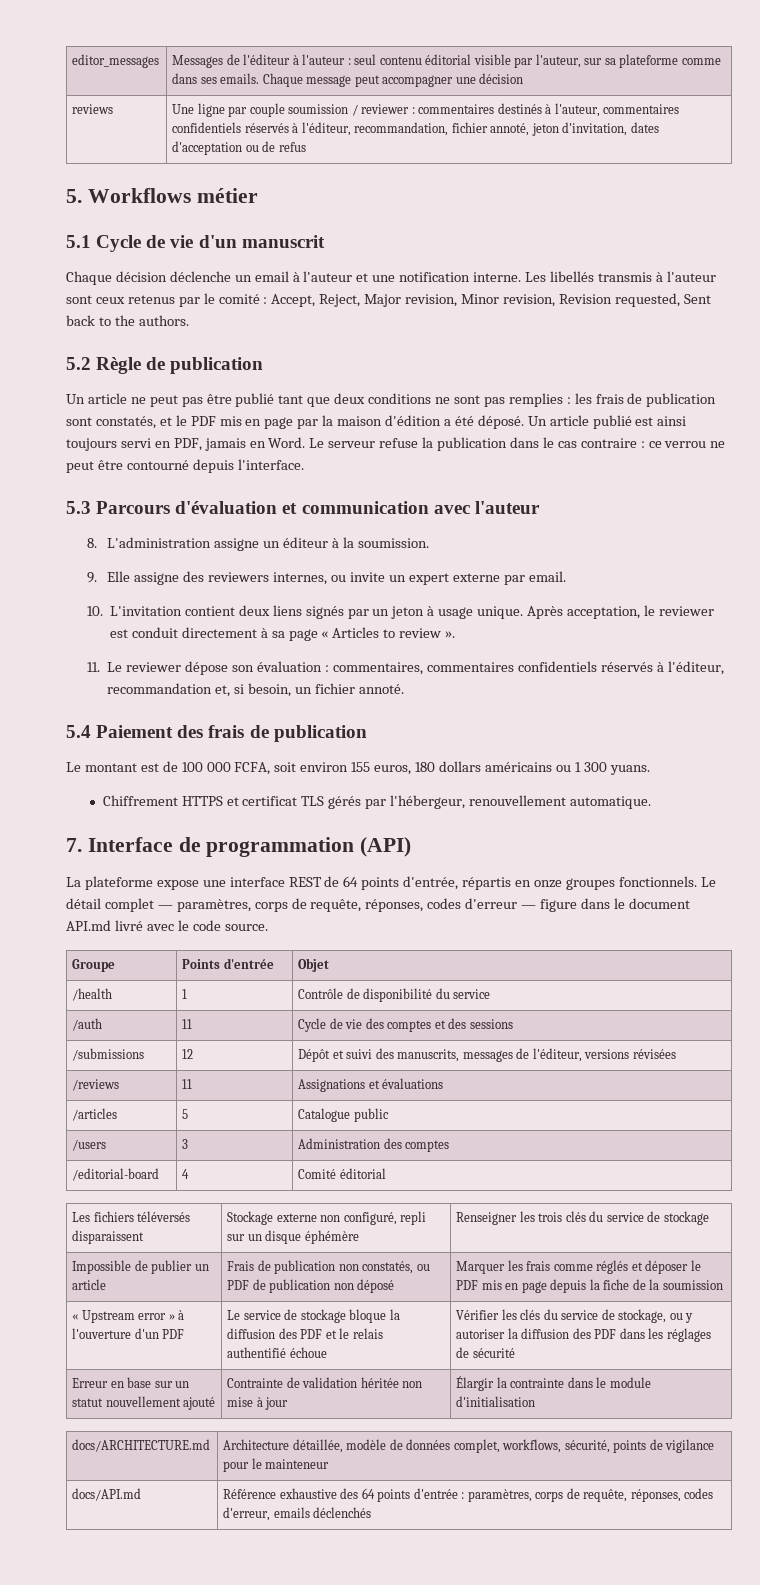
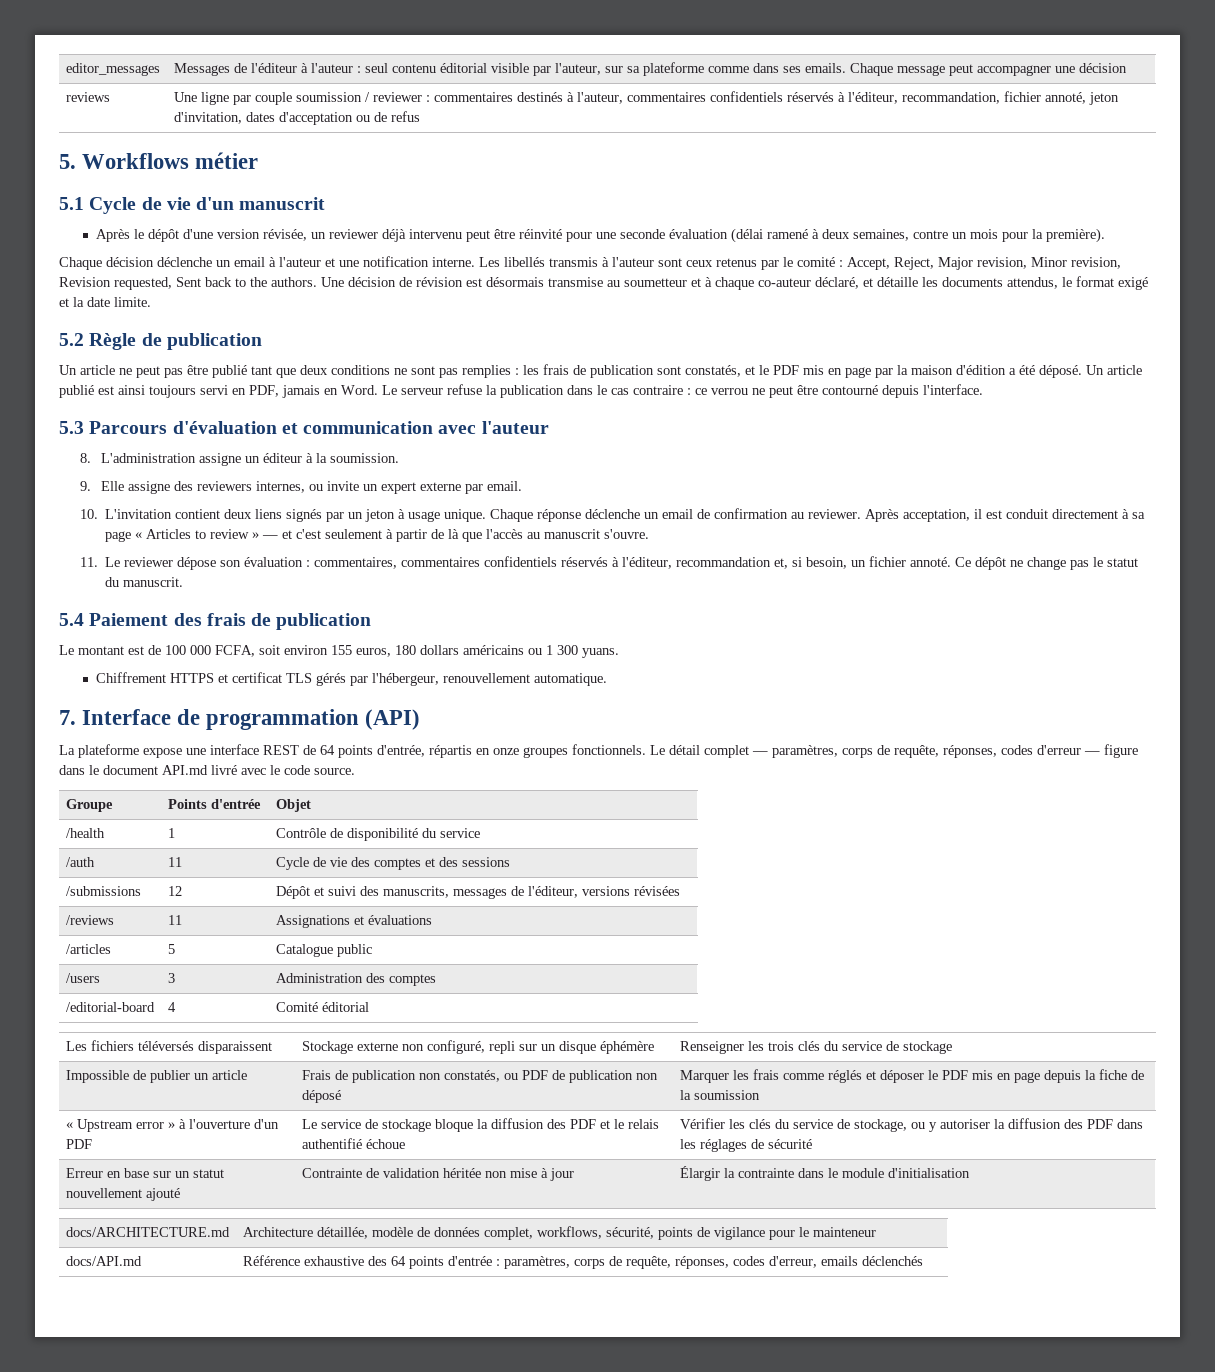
+ Après le dépôt d'une version révisée, un reviewer déjà intervenu peut être réinvité pour une seconde évaluation (délai ramené à deux semaines, contre un mois pour la première).
+ Une décision de révision est désormais transmise au soumetteur et à chaque co-auteur déclaré, et détaille les documents attendus, le format exigé et la date limite.
- Après acceptation, le reviewer est conduit directement à sa page « Articles to review ».
+ Chaque réponse déclenche un email de confirmation au reviewer. Après acceptation, il est conduit directement à sa page « Articles to review » — et c'est seulement à partir de là que l'accès au manuscrit s'ouvre.
+ Ce dépôt ne change pas le statut du manuscrit.

